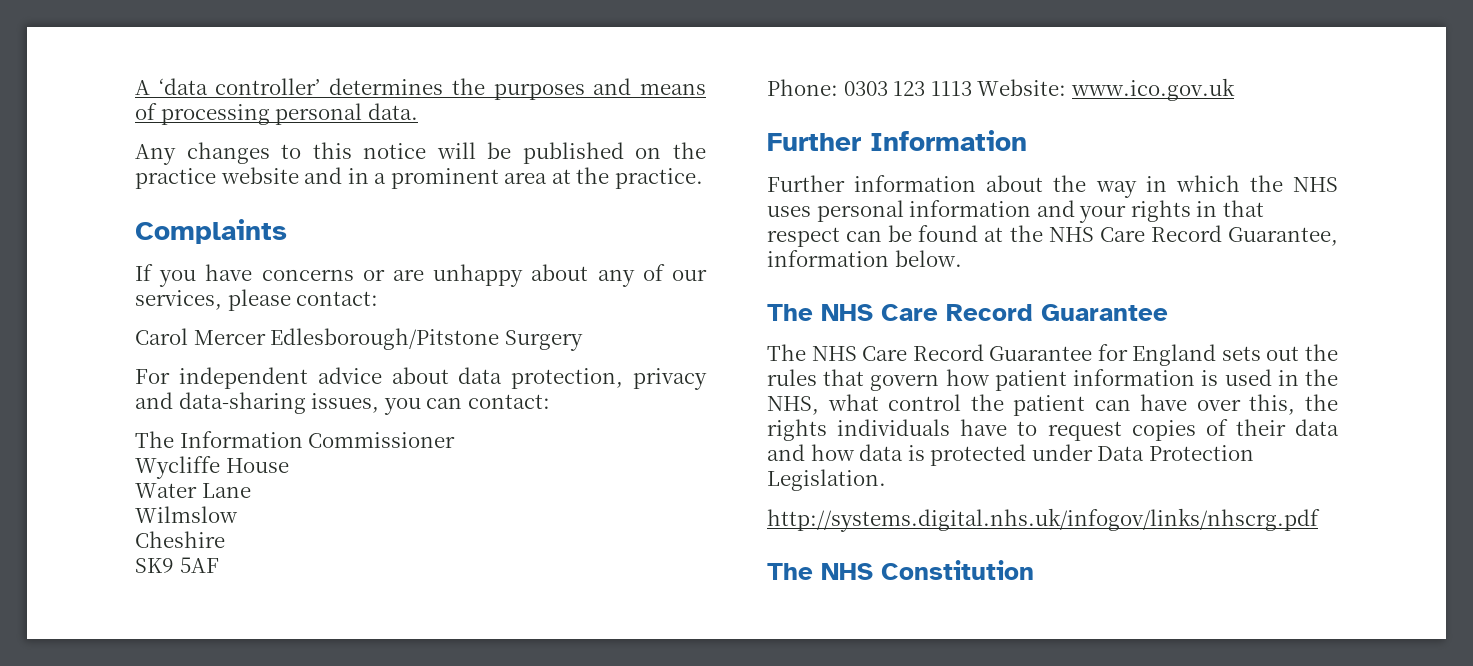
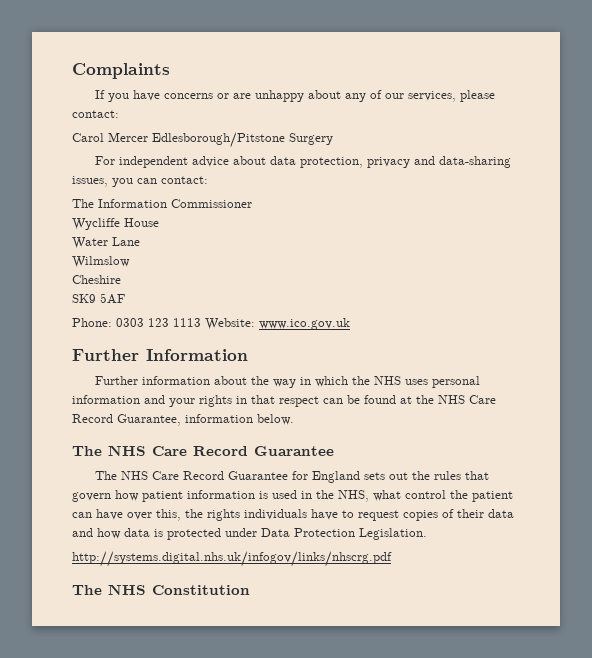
- A ‘data controller’ determines the purposes and means of processing personal data.
- Any changes to this notice will be published on the practice website and in a prominent area at the practice.

